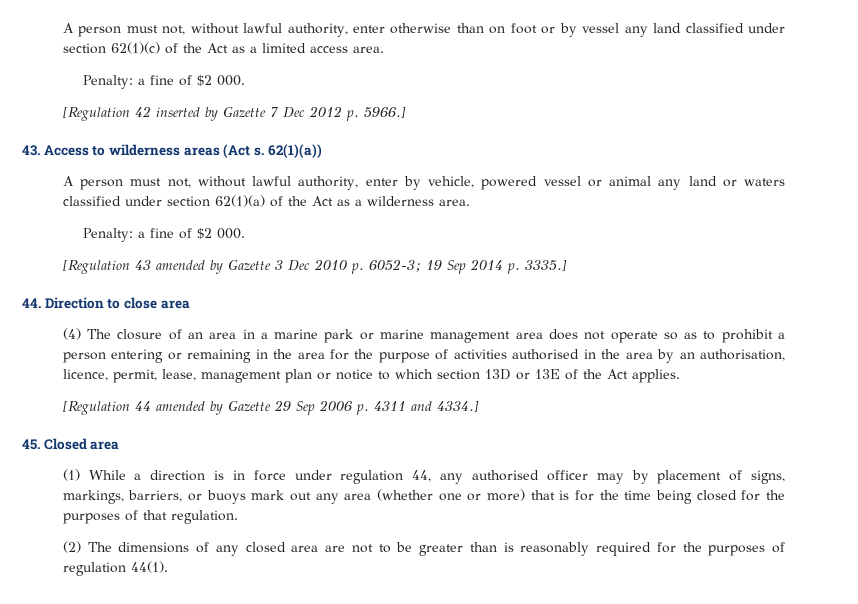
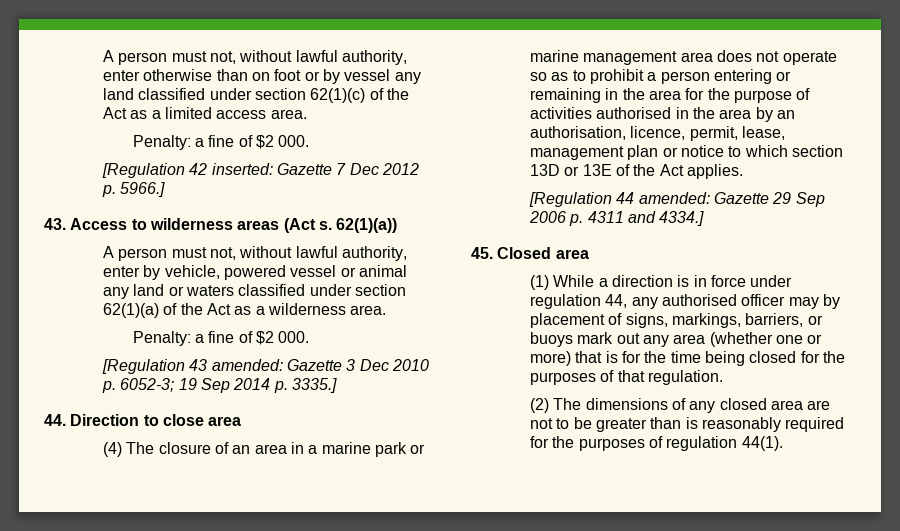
- [Regulation 42 inserted by Gazette 7 Dec 2012 p. 5966.]
+ [Regulation 42 inserted: Gazette 7 Dec 2012 p. 5966.]
- [Regulation 43 amended by Gazette 3 Dec 2010 p. 6052-3; 19 Sep 2014 p. 3335.]
+ [Regulation 43 amended: Gazette 3 Dec 2010 p. 6052-3; 19 Sep 2014 p. 3335.]
- [Regulation 44 amended by Gazette 29 Sep 2006 p. 4311 and 4334.]
+ [Regulation 44 amended: Gazette 29 Sep 2006 p. 4311 and 4334.]

